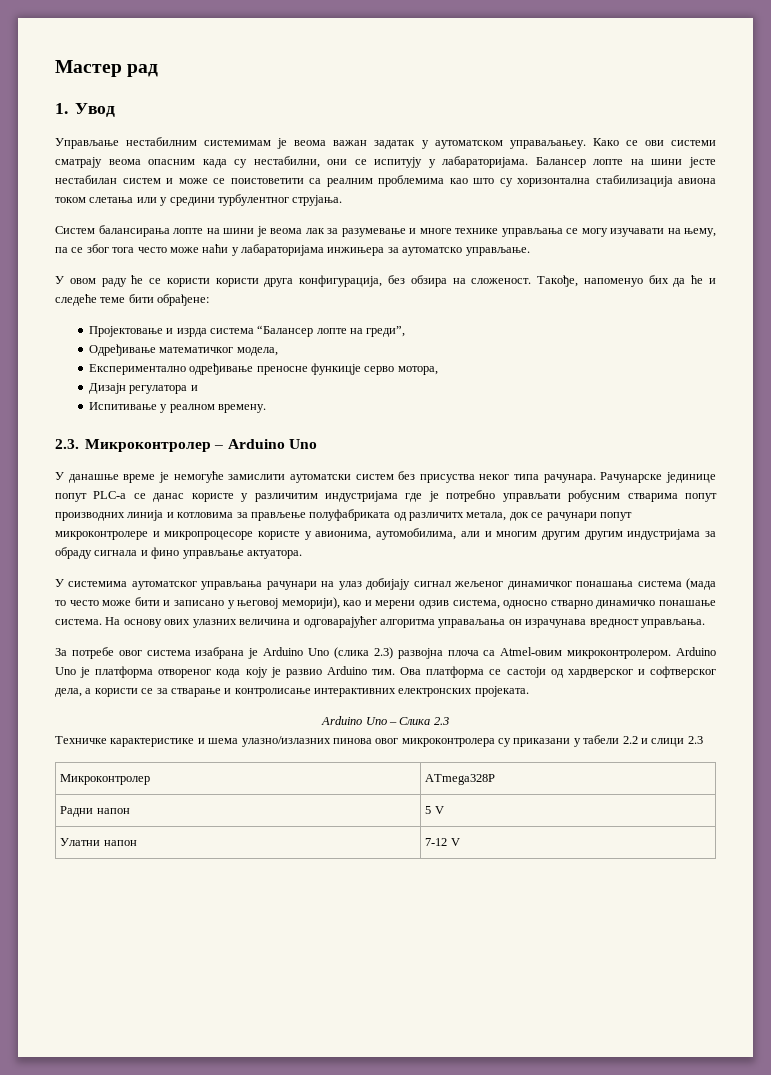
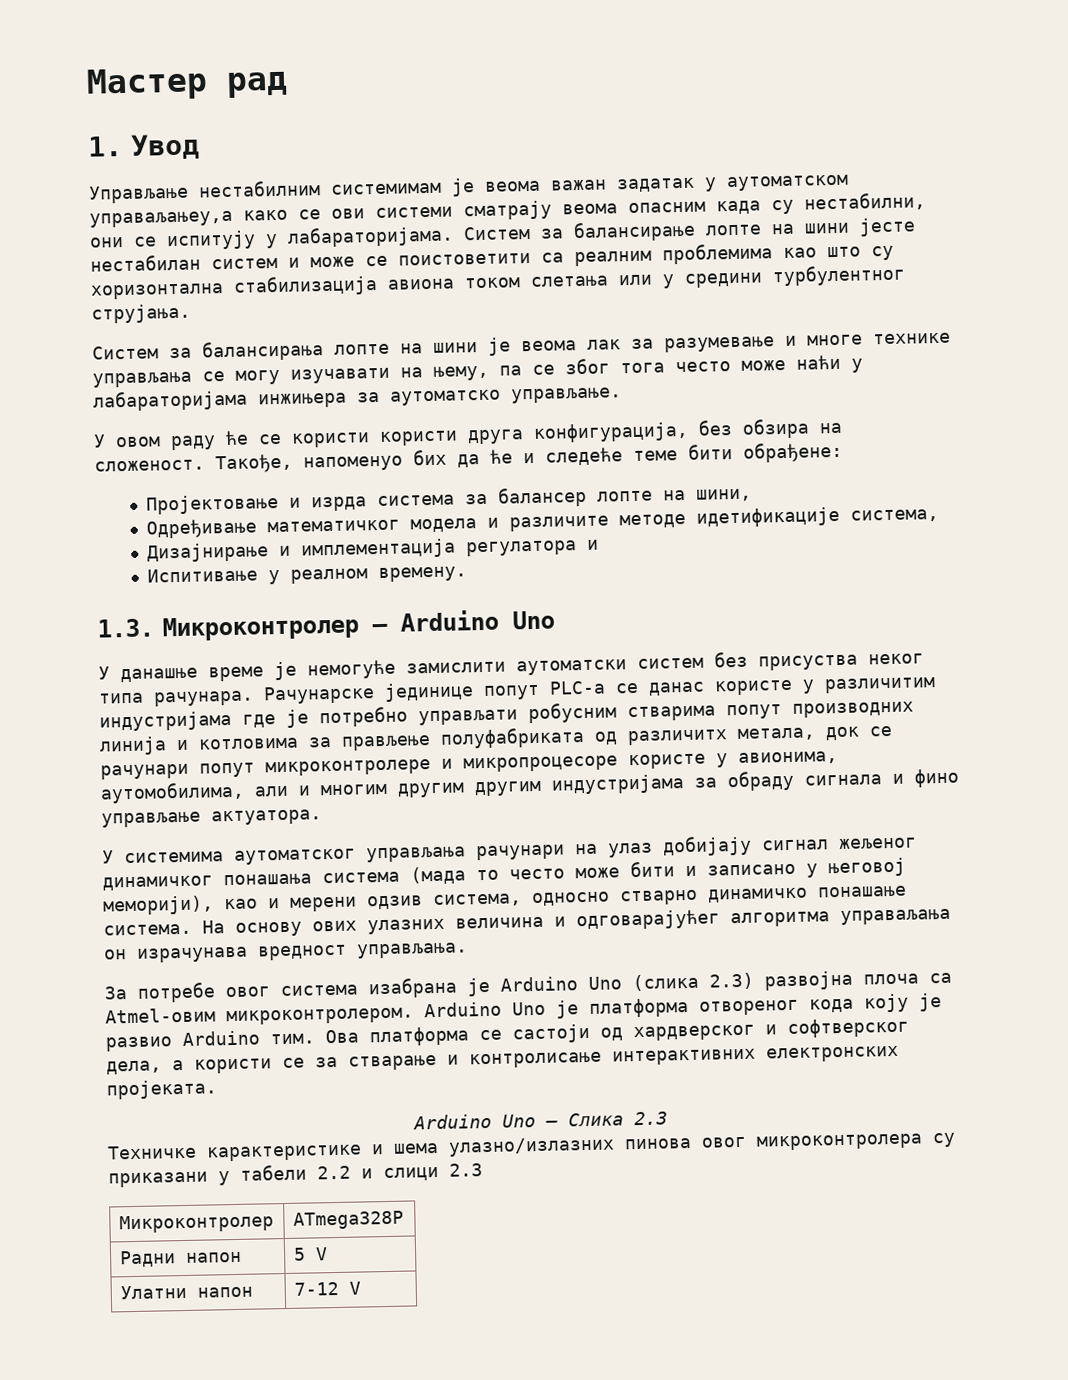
- Управљање нестабилним системимам је веома важан задатак у аутоматском управаљањеу. Како се ови системи сматрају веома опасним када су нестабилни, они се испитују у лабараторијама.
+ Управљање нестабилним системимам је веома важан задатак у аутоматском управаљањеу,а како се ови системи сматрају веома опасним када су нестабилни, они се испитују у лабараторијама.
- Балансер лопте на шини јесте нестабилан систем и може се поистоветити са реалним проблемима као што су хоризонтална стабилизација авиона током слетања или у средини турбулентног струјања.
+ Систем за балансирање лопте на шини јесте нестабилан систем и може се поистоветити са реалним проблемима као што су хоризонтална стабилизација авиона током слетања или у средини турбулентног струјања.
- Систем балансирања лопте на шини је веома лак за разумевање и многе технике управљања се могу изучавати на њему, па се због тога често може наћи у лабараторијама инжињера за аутоматско управљање.
+ Систем за балансирања лопте на шини је веома лак за разумевање и многе технике управљања се могу изучавати на њему, па се због тога често може наћи у лабараторијама инжињера за аутоматско управљање.
- Пројектовање и изрда система “Балансер лопте на греди”,
+ Пројектовање и изрда система за балансер лопте на шини,
- Одређивање математичког модела,
- Експериментално одређивање преносне функицје серво мотора,
- Дизајн регулатора и
+ Одређивање математичког модела и различите методе идетификације система,
+ Дизајнирање и имплементација регулатора и
- 2.3. Микроконтролер – Arduino Uno
+ 1.3. Микроконтролер – Arduino Uno

